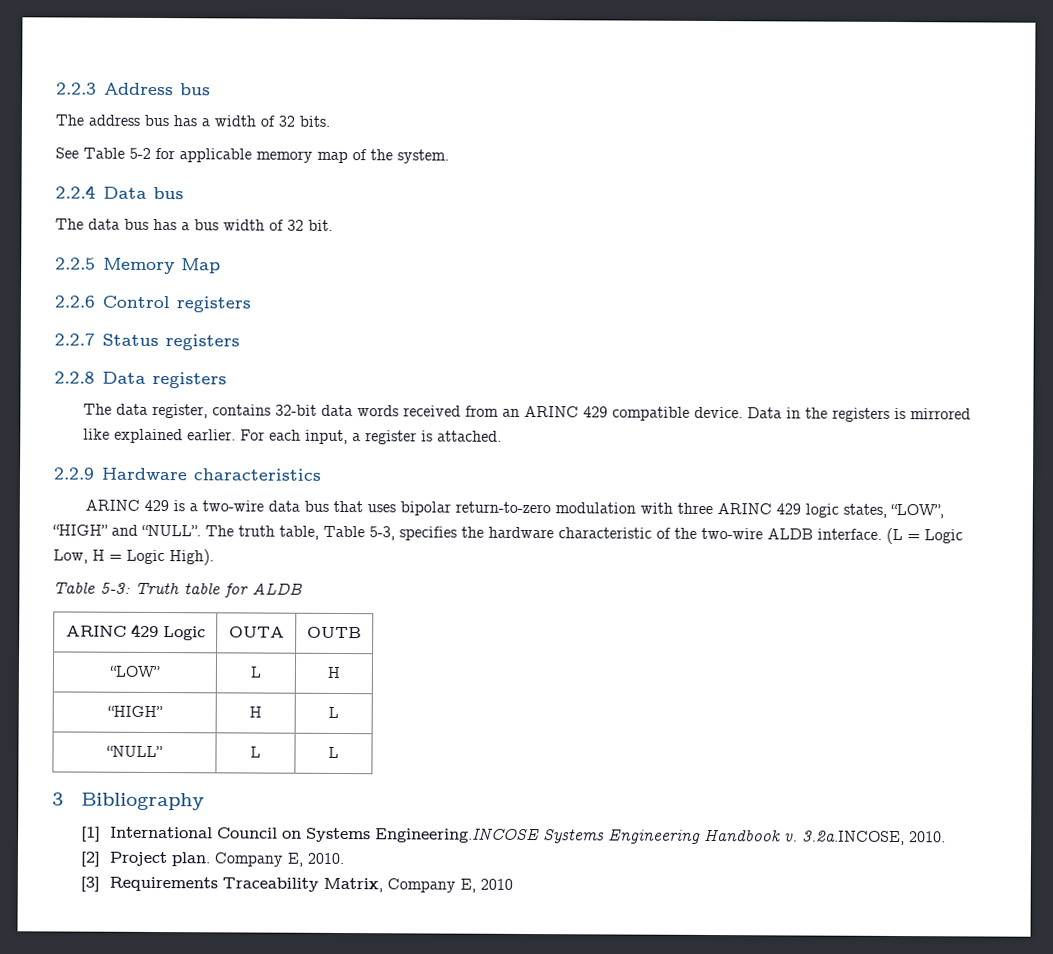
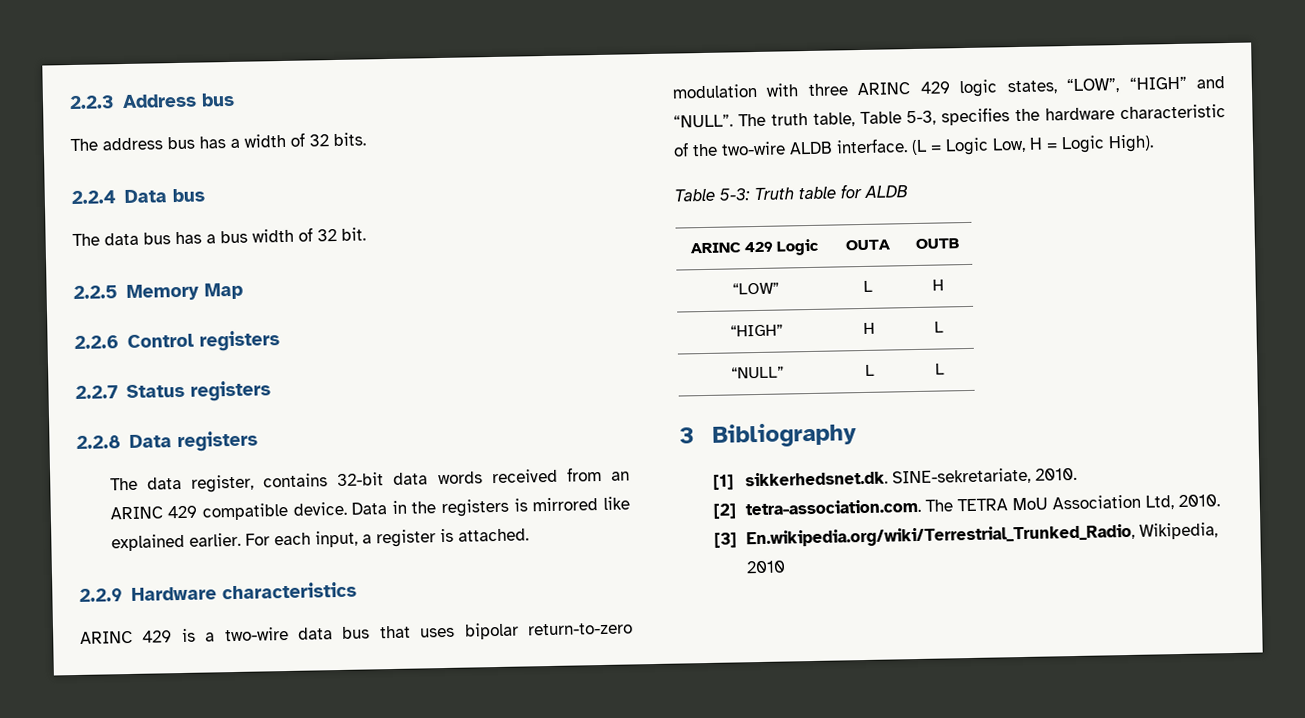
- See Table 5-2 for applicable memory map of the system.
- [1] International Council on Systems Engineering.INCOSE Systems Engineering Handbook v. 3.2a.INCOSE, 2010.
- [2] Project plan. Company E, 2010.
- [3] Requirements Traceability Matrix, Company E, 2010
+ [1] sikkerhedsnet.dk. SINE-sekretariate, 2010.
+ [2] tetra-association.com. The TETRA MoU Association Ltd, 2010.
+ [3] En.wikipedia.org/wiki/Terrestrial_Trunked_Radio, Wikipedia, 2010

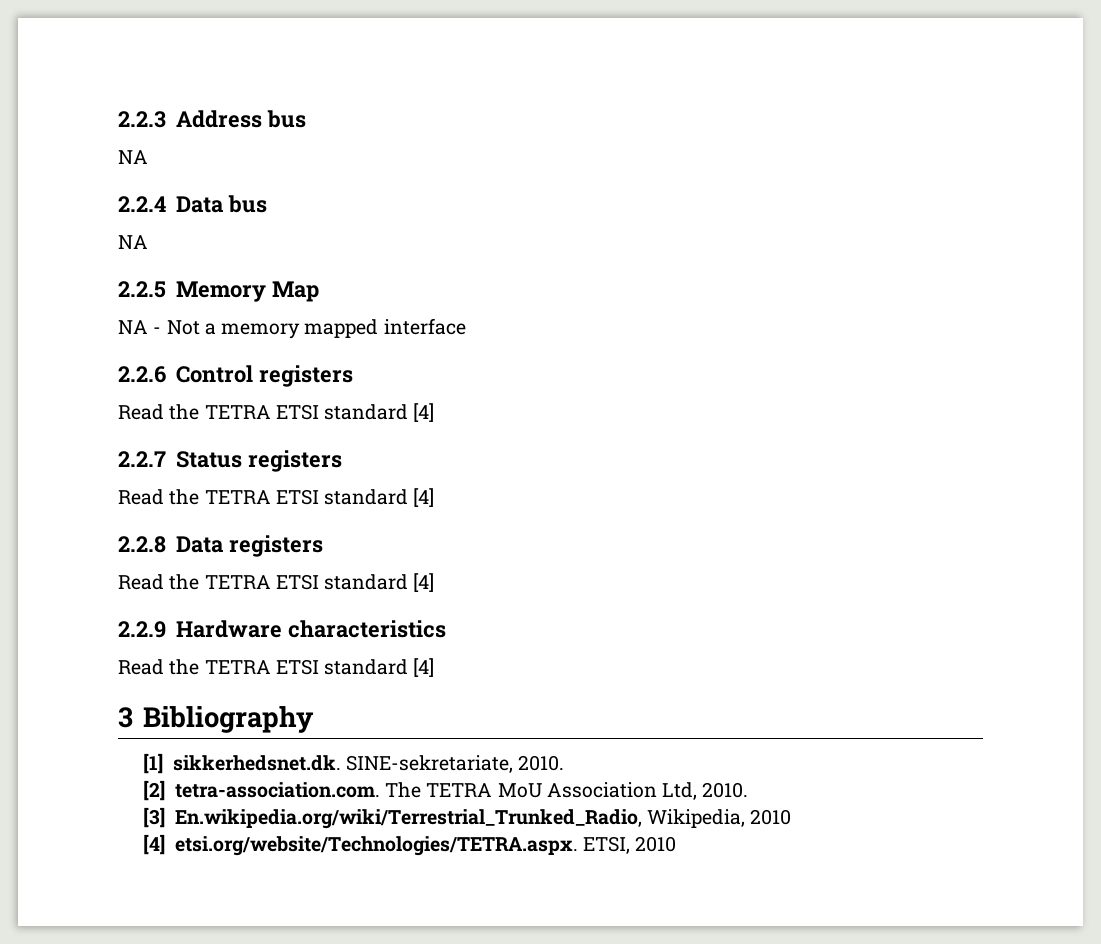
  2.2.3 Address bus
- The address bus has a width of 32 bits.
+ NA
  2.2.4 Data bus
- The data bus has a bus width of 32 bit.
+ NA
  2.2.5 Memory Map
+ NA - Not a memory mapped interface
  2.2.6 Control registers
+ Read the TETRA ETSI standard [4]
  2.2.7 Status registers
+ Read the TETRA ETSI standard [4]
  2.2.8 Data registers
- The data register, contains 32-bit data words received from an ARINC 429 compatible device. Data in the registers is mirrored like explained earlier. For each input, a register is attached.
+ Read the TETRA ETSI standard [4]
  2.2.9 Hardware characteristics
- ARINC 429 is a two-wire data bus that uses bipolar return-to-zero modulation with three ARINC 429 logic states, “LOW”, “HIGH” and “NULL”. The truth table, Table 5-3, specifies the hardware characteristic of the two-wire ALDB interface. (L = Logic Low, H = Logic High).
- Table 5-3: Truth table for ALDB
- ARINC 429 Logic | OUTA | OUTB
- “LOW” | L | H
- “HIGH” | H | L
- “NULL” | L | L
+ Read the TETRA ETSI standard [4]
+ [4] etsi.org/website/Technologies/TETRA.aspx. ETSI, 2010

